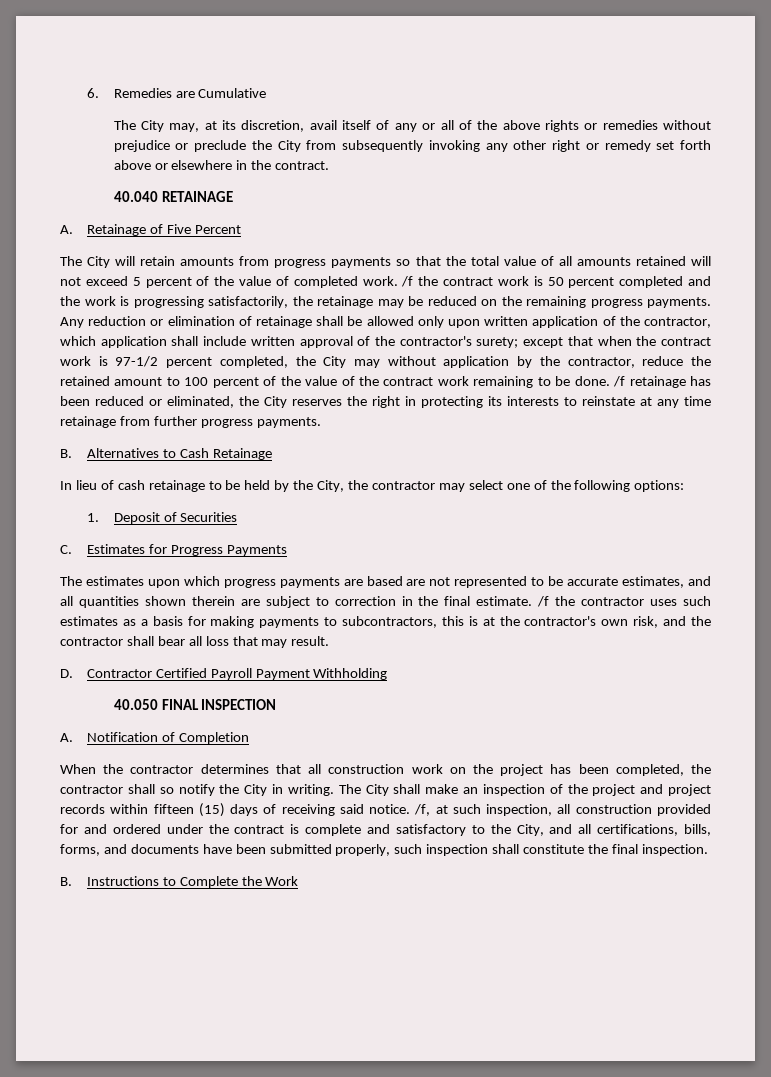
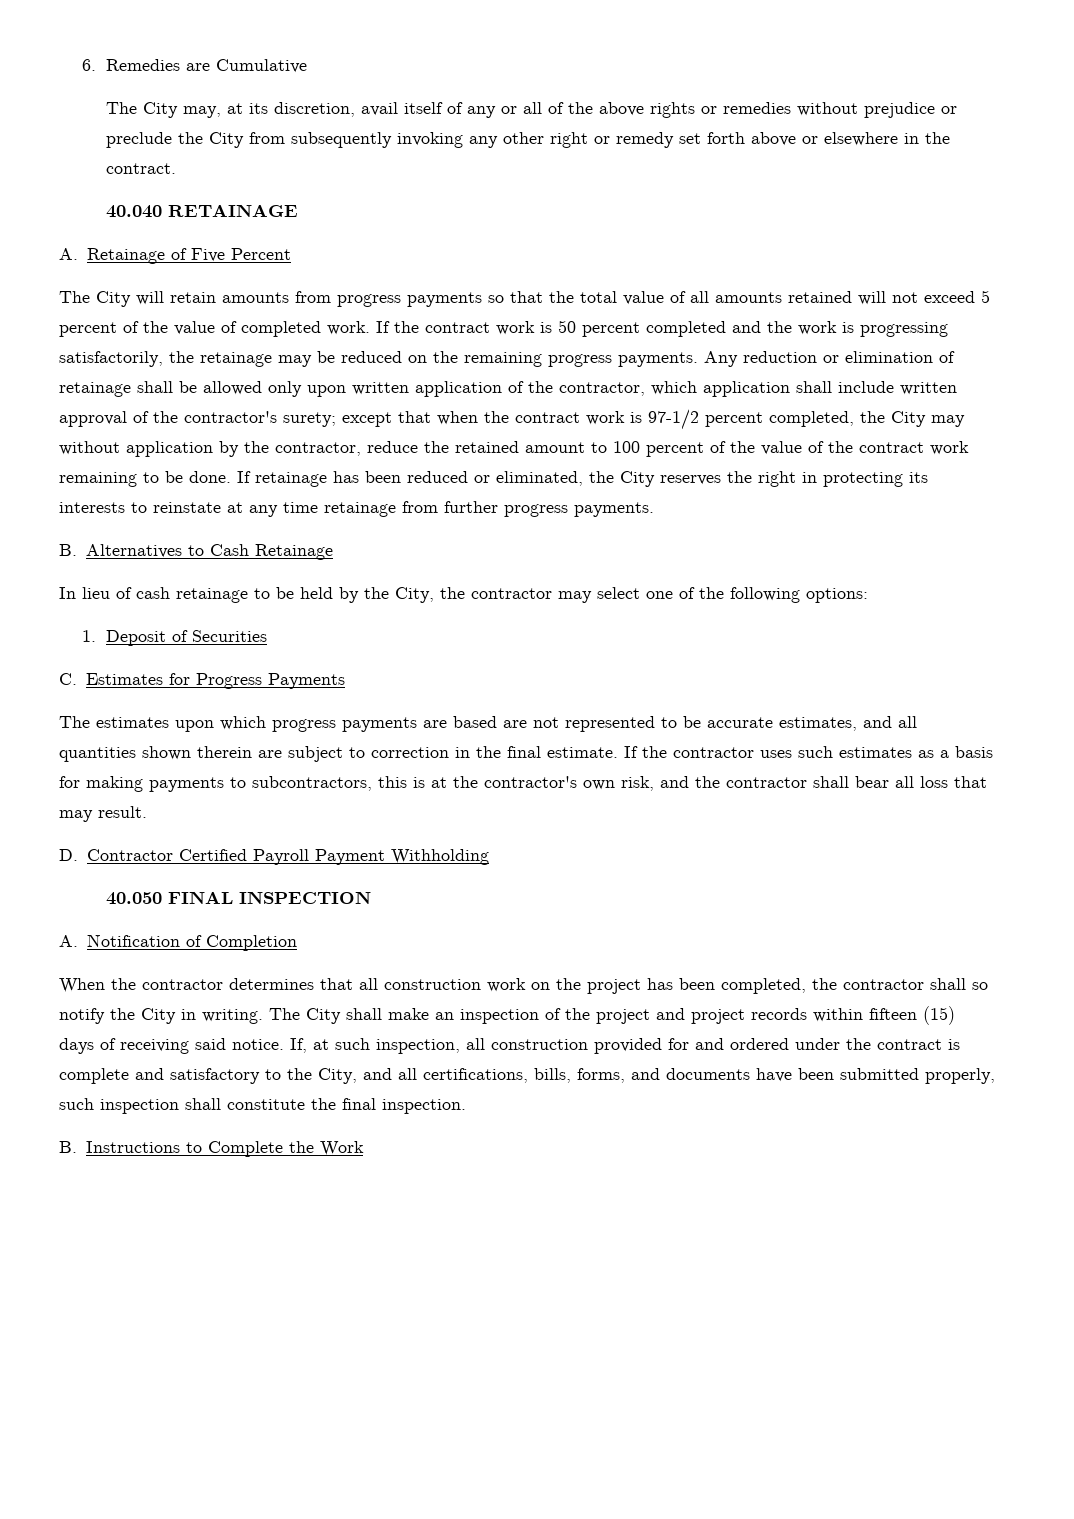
- /f the contract work is 50 percent completed and the work is progressing satisfactorily, the retainage may be reduced on the remaining progress payments.
+ If the contract work is 50 percent completed and the work is progressing satisfactorily, the retainage may be reduced on the remaining progress payments.
- /f retainage has been reduced or eliminated, the City reserves the right in protecting its interests to reinstate at any time retainage from further progress payments.
+ If retainage has been reduced or eliminated, the City reserves the right in protecting its interests to reinstate at any time retainage from further progress payments.
- /f the contractor uses such estimates as a basis for making payments to subcontractors, this is at the contractor's own risk, and the contractor shall bear all loss that may result.
+ If the contractor uses such estimates as a basis for making payments to subcontractors, this is at the contractor's own risk, and the contractor shall bear all loss that may result.
- /f, at such inspection, all construction provided for and ordered under the contract is complete and satisfactory to the City, and all certifications, bills, forms, and documents have been submitted properly, such inspection shall constitute the final inspection.
+ If, at such inspection, all construction provided for and ordered under the contract is complete and satisfactory to the City, and all certifications, bills, forms, and documents have been submitted properly, such inspection shall constitute the final inspection.

